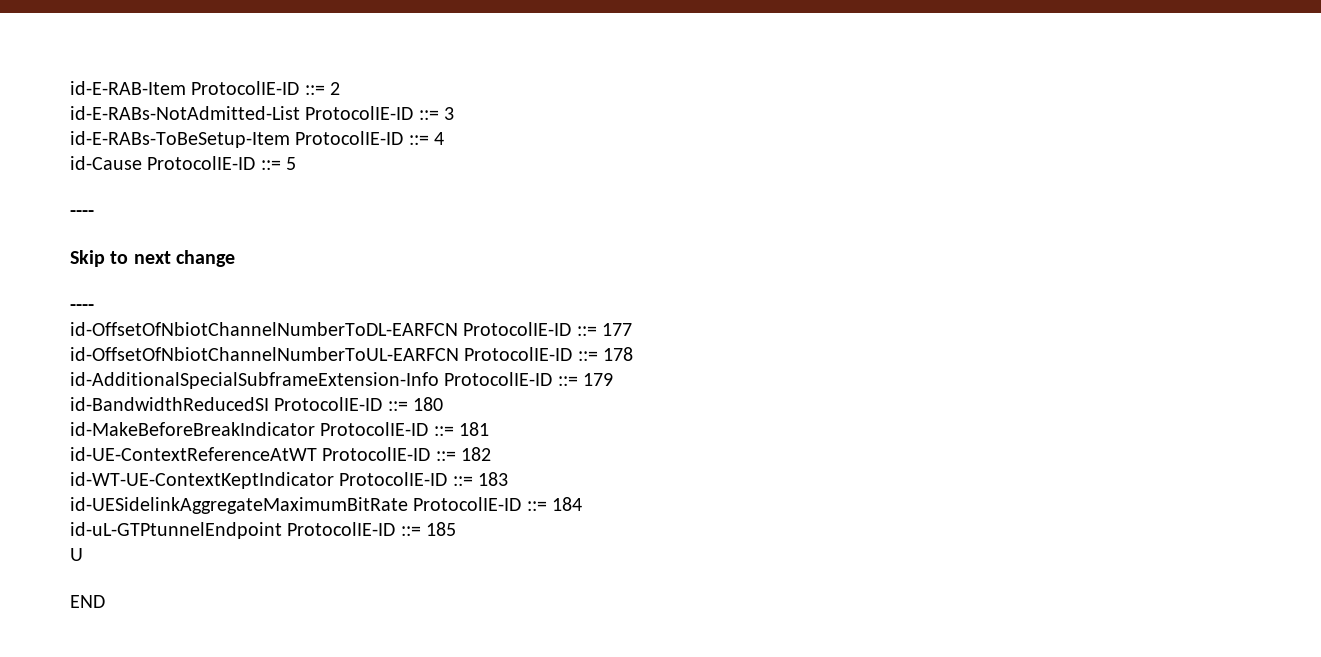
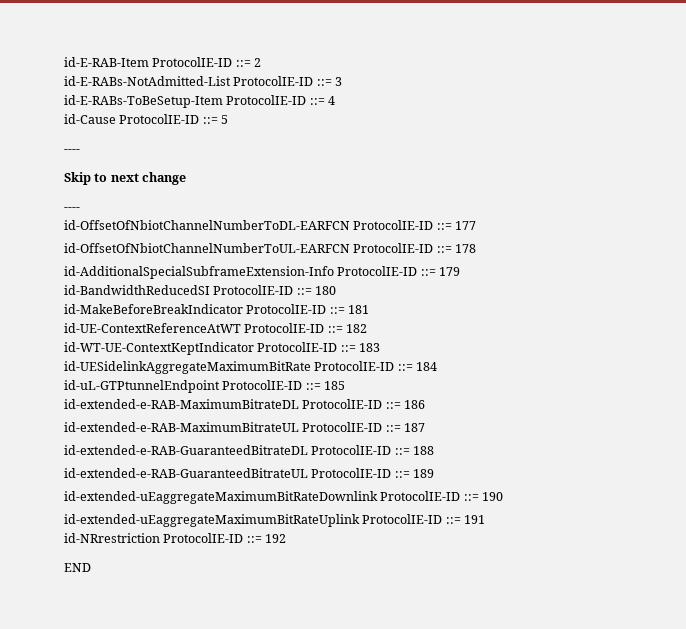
- U
+ id-extended-e-RAB-MaximumBitrateDL ProtocolIE-ID ::= 186
+ id-extended-e-RAB-MaximumBitrateUL ProtocolIE-ID ::= 187
+ id-extended-e-RAB-GuaranteedBitrateDL ProtocolIE-ID ::= 188
+ id-extended-e-RAB-GuaranteedBitrateUL ProtocolIE-ID ::= 189
+ id-extended-uEaggregateMaximumBitRateDownlink ProtocolIE-ID ::= 190
+ id-extended-uEaggregateMaximumBitRateUplink ProtocolIE-ID ::= 191
+ id-NRrestriction ProtocolIE-ID ::= 192

